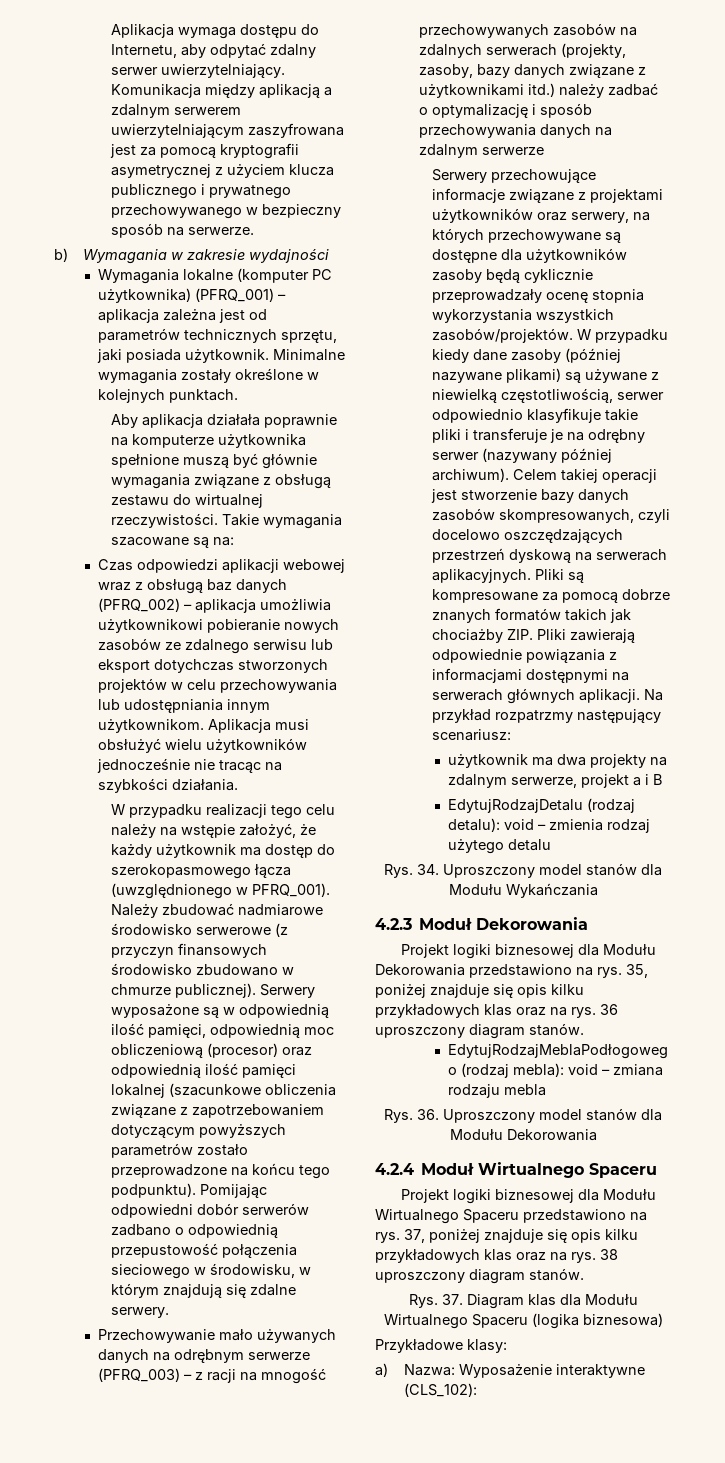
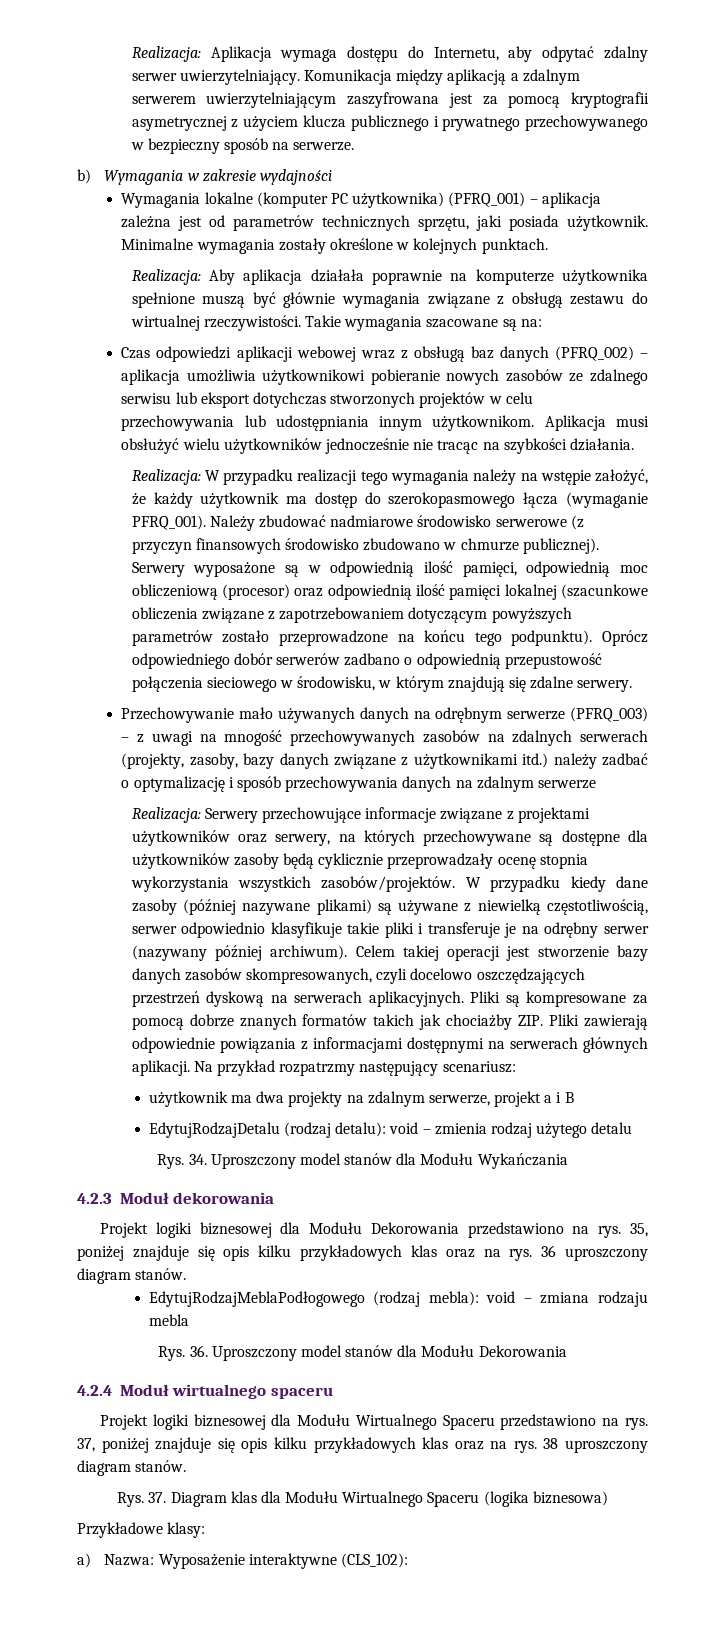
- Aplikacja wymaga dostępu do Internetu, aby odpytać zdalny serwer uwierzytelniający.
+ Realizacja: Aplikacja wymaga dostępu do Internetu, aby odpytać zdalny serwer uwierzytelniający.
- Aby aplikacja działała poprawnie na komputerze użytkownika spełnione muszą być głównie wymagania związane z obsługą zestawu do wirtualnej rzeczywistości.
+ Realizacja: Aby aplikacja działała poprawnie na komputerze użytkownika spełnione muszą być głównie wymagania związane z obsługą zestawu do wirtualnej rzeczywistości.
- W przypadku realizacji tego celu należy na wstępie założyć, że każdy użytkownik ma dostęp do szerokopasmowego łącza (uwzględnionego w PFRQ_001).
+ Realizacja: W przypadku realizacji tego wymagania należy na wstępie założyć, że każdy użytkownik ma dostęp do szerokopasmowego łącza (wymaganie PFRQ_001).
- Pomijając odpowiedni dobór serwerów zadbano o odpowiednią przepustowość połączenia sieciowego w środowisku, w którym znajdują się zdalne serwery.
+ Oprócz odpowiedniego dobór serwerów zadbano o odpowiednią przepustowość połączenia sieciowego w środowisku, w którym znajdują się zdalne serwery.
- Przechowywanie mało używanych danych na odrębnym serwerze (PFRQ_003) – z racji na mnogość przechowywanych zasobów na zdalnych serwerach (projekty, zasoby, bazy danych związane z użytkownikami itd.) należy zadbać o optymalizację i sposób przechowywania danych na zdalnym serwerze
+ Przechowywanie mało używanych danych na odrębnym serwerze (PFRQ_003) – z uwagi na mnogość przechowywanych zasobów na zdalnych serwerach (projekty, zasoby, bazy danych związane z użytkownikami itd.) należy zadbać o optymalizację i sposób przechowywania danych na zdalnym serwerze
- Serwery przechowujące informacje związane z projektami użytkowników oraz serwery, na których przechowywane są dostępne dla użytkowników zasoby będą cyklicznie przeprowadzały ocenę stopnia wykorzystania wszystkich zasobów/projektów.
+ Realizacja: Serwery przechowujące informacje związane z projektami użytkowników oraz serwery, na których przechowywane są dostępne dla użytkowników zasoby będą cyklicznie przeprowadzały ocenę stopnia wykorzystania wszystkich zasobów/projektów.
- 4.2.3 Moduł Dekorowania
+ 4.2.3 Moduł dekorowania
- 4.2.4 Moduł Wirtualnego Spaceru
+ 4.2.4 Moduł wirtualnego spaceru

